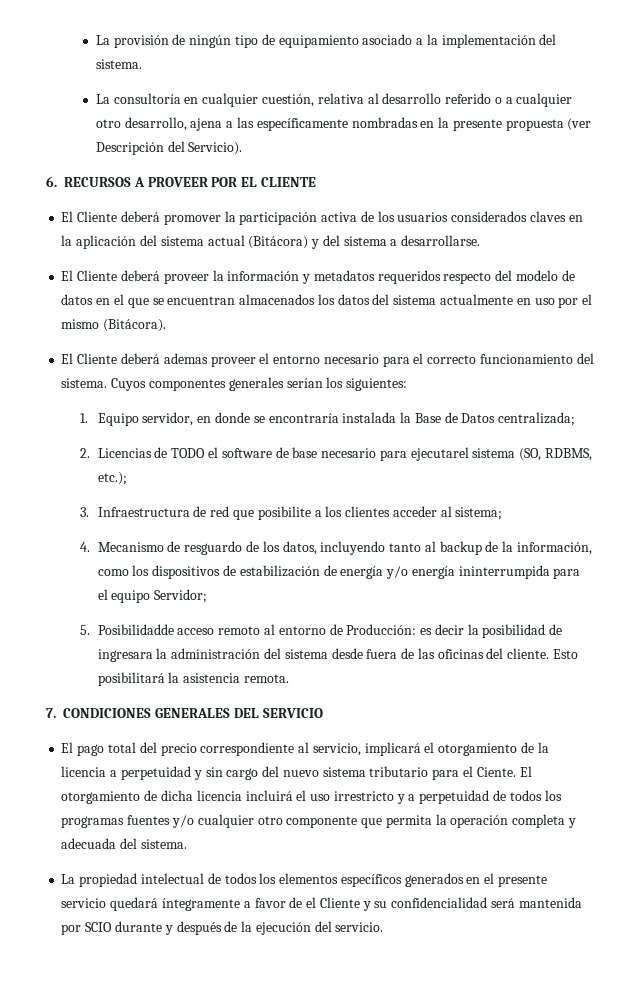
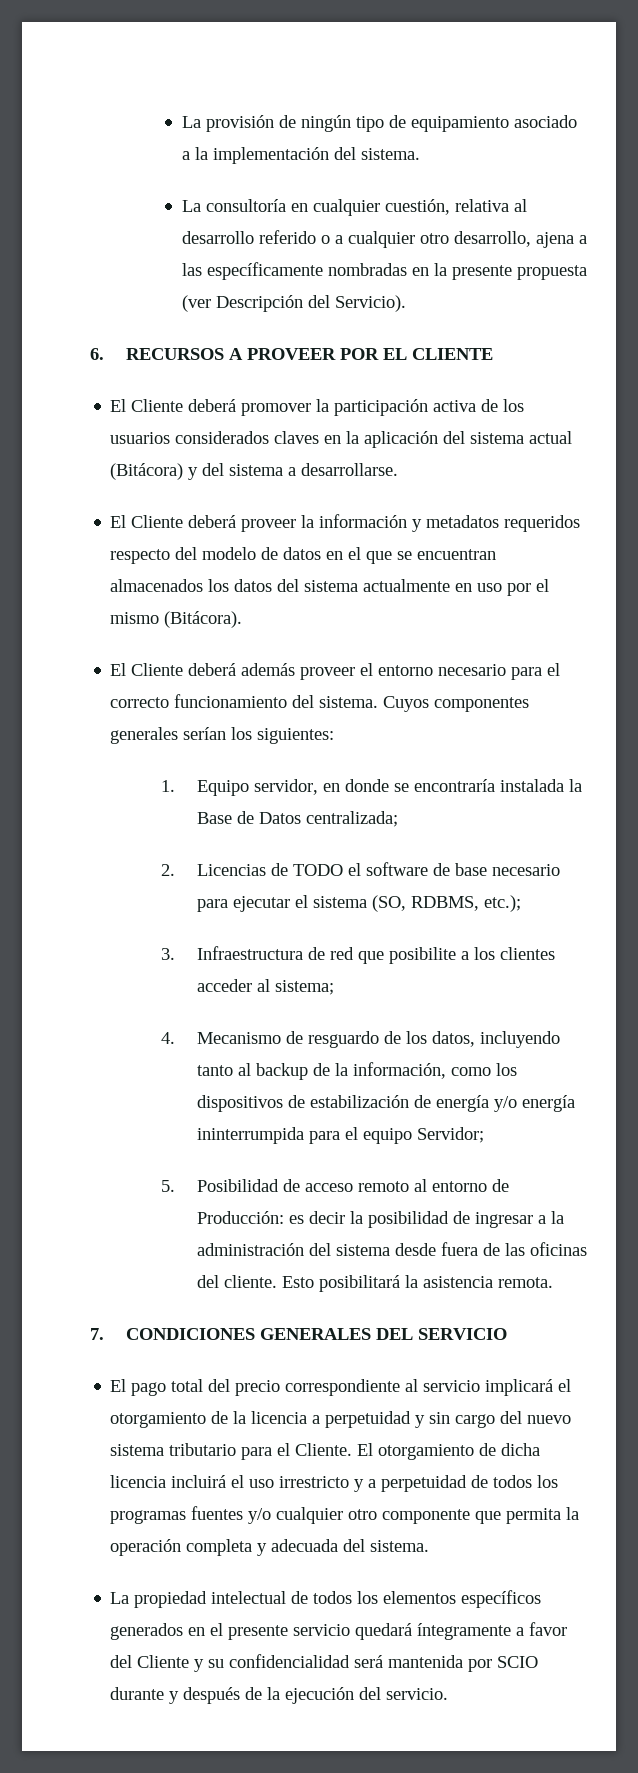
- El Cliente deberá ademas proveer el entorno necesario para el correcto funcionamiento del sistema.
+ El Cliente deberá además proveer el entorno necesario para el correcto funcionamiento del sistema.
- 2. Licencias de TODO el software de base necesario para ejecutarel sistema (SO, RDBMS, etc.);
+ 2. Licencias de TODO el software de base necesario para ejecutar el sistema (SO, RDBMS, etc.);
- 5. Posibilidadde acceso remoto al entorno de Producción: es decir la posibilidad de ingresara la administración del sistema desde fuera de las oficinas del cliente.
+ 5. Posibilidad de acceso remoto al entorno de Producción: es decir la posibilidad de ingresar a la administración del sistema desde fuera de las oficinas del cliente.
- El pago total del precio correspondiente al servicio, implicará el otorgamiento de la licencia a perpetuidad y sin cargo del nuevo sistema tributario para el Ciente.
+ El pago total del precio correspondiente al servicio implicará el otorgamiento de la licencia a perpetuidad y sin cargo del nuevo sistema tributario para el Cliente.
- La propiedad intelectual de todos los elementos específicos generados en el presente servicio quedará íntegramente a favor de el Cliente y su confidencialidad será mantenida por SCIO durante y después de la ejecución del servicio.
+ La propiedad intelectual de todos los elementos específicos generados en el presente servicio quedará íntegramente a favor del Cliente y su confidencialidad será mantenida por SCIO durante y después de la ejecución del servicio.

